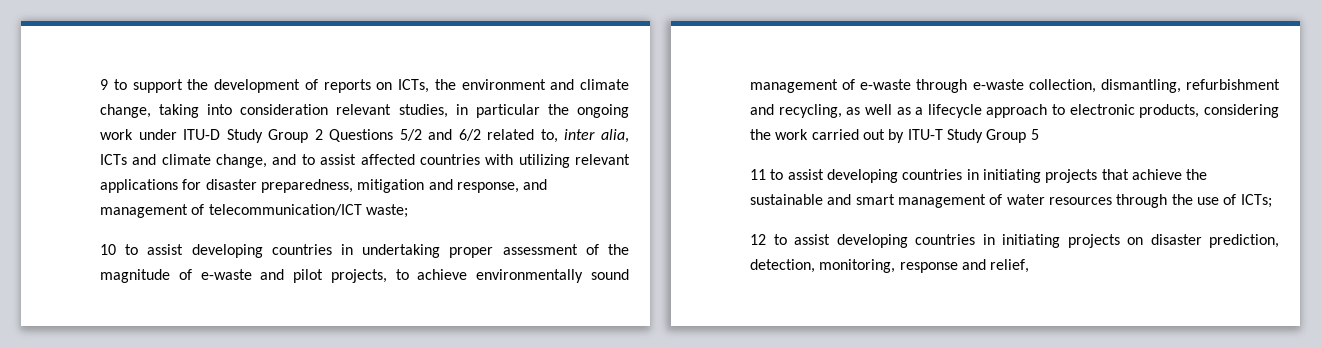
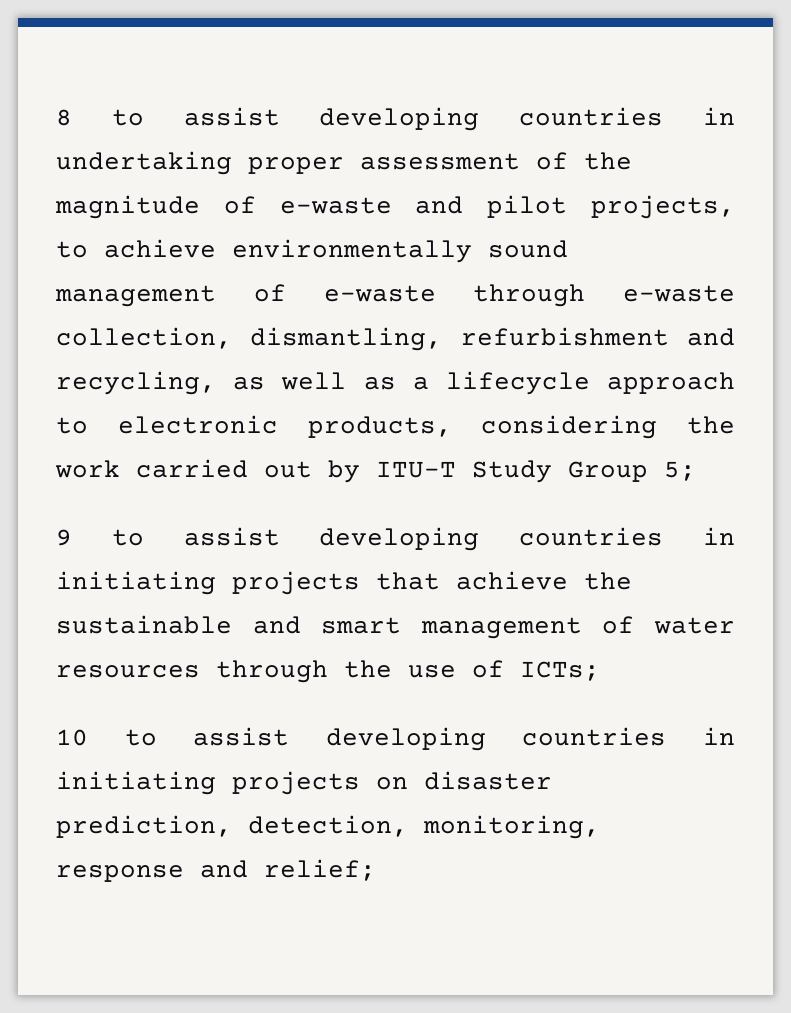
- 9 to support the development of reports on ICTs, the environment and climate change, taking into consideration relevant studies, in particular the ongoing work under ITU-D Study Group 2 Questions 5/2 and 6/2 related to, inter alia, ICTs and climate change, and to assist affected countries with utilizing relevant applications for disaster preparedness, mitigation and response, and management of telecommunication/ICT waste;
- 10 to assist developing countries in undertaking proper assessment of the magnitude of e-waste and pilot projects, to achieve environmentally sound management of e-waste through e-waste collection, dismantling, refurbishment and recycling, as well as a lifecycle approach to electronic products, considering the work carried out by ITU-T Study Group 5
- 11 to assist developing countries in initiating projects that achieve the sustainable and smart management of water resources through the use of ICTs;
+ 8 to assist developing countries in undertaking proper assessment of the magnitude of e-waste and pilot projects, to achieve environmentally sound management of e-waste through e-waste collection, dismantling, refurbishment and recycling, as well as a lifecycle approach to electronic products, considering the work carried out by ITU-T Study Group 5;
+ 9 to assist developing countries in initiating projects that achieve the sustainable and smart management of water resources through the use of ICTs;
- 12 to assist developing countries in initiating projects on disaster prediction, detection, monitoring, response and relief,
+ 10 to assist developing countries in initiating projects on disaster prediction, detection, monitoring, response and relief;

